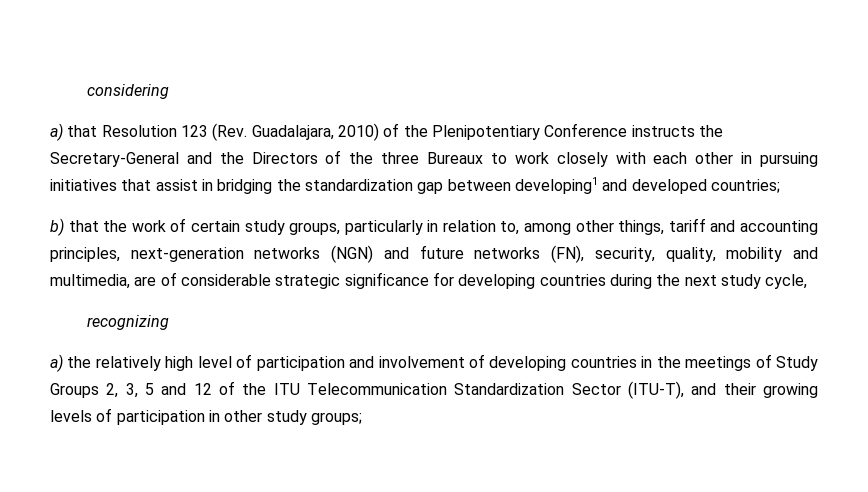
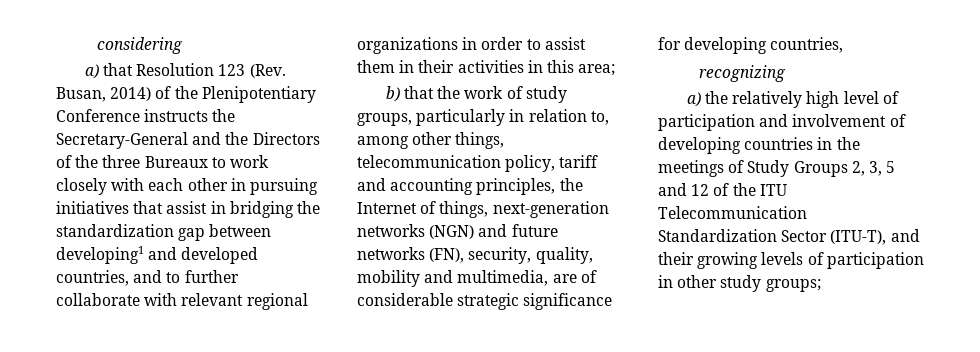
- a) that Resolution 123 (Rev. Guadalajara, 2010) of the Plenipotentiary Conference instructs the Secretary-General and the Directors of the three Bureaux to work closely with each other in pursuing initiatives that assist in bridging the standardization gap between developing1 and developed countries;
+ a) that Resolution 123 (Rev. Busan, 2014) of the Plenipotentiary Conference instructs the Secretary-General and the Directors of the three Bureaux to work closely with each other in pursuing initiatives that assist in bridging the standardization gap between developing1 and developed countries, and to further collaborate with relevant regional organizations in order to assist them in their activities in this area;
- b) that the work of certain study groups, particularly in relation to, among other things, tariff and accounting principles, next-generation networks (NGN) and future networks (FN), security, quality, mobility and multimedia, are of considerable strategic significance for developing countries during the next study cycle,
+ b) that the work of study groups, particularly in relation to, among other things, telecommunication policy, tariff and accounting principles, the Internet of things, next-generation networks (NGN) and future networks (FN), security, quality, mobility and multimedia, are of considerable strategic significance for developing countries,

